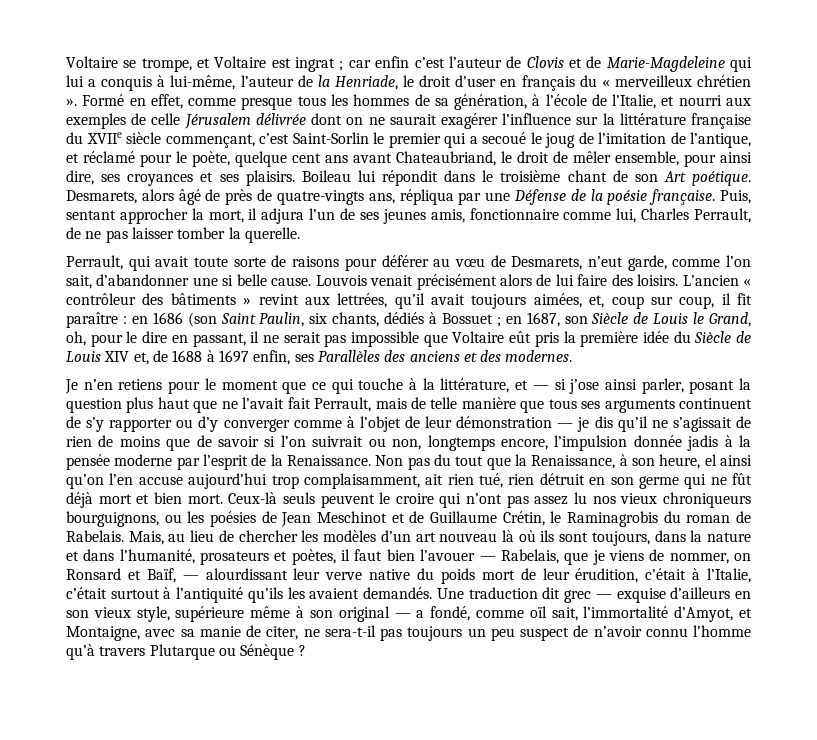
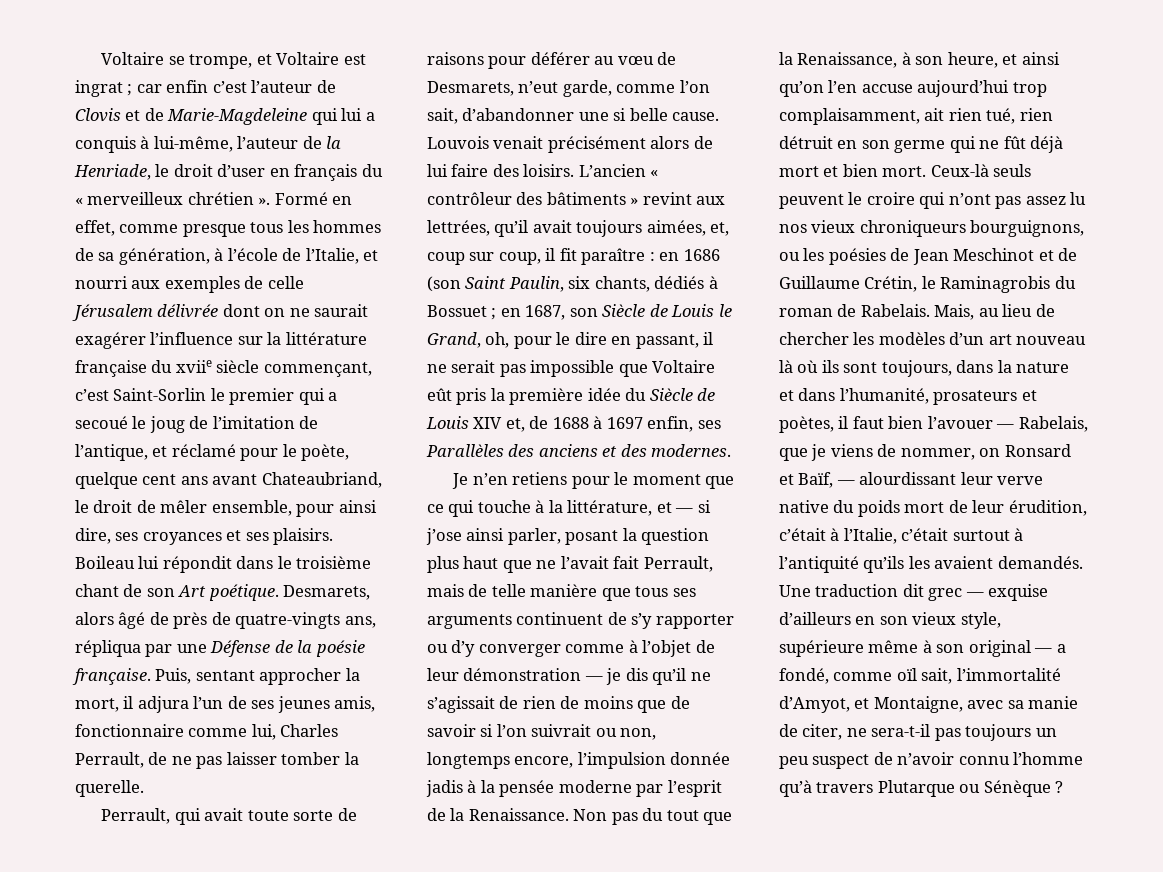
- Formé en effet, comme presque tous les hommes de sa génération, à l’école de l’Italie, et nourri aux exemples de celle Jérusalem délivrée dont on ne saurait exagérer l’influence sur la littérature française du XVIIe siècle commençant, c’est Saint-Sorlin le premier qui a secoué le joug de l’imitation de l’antique, et réclamé pour le poète, quelque cent ans avant Chateaubriand, le droit de mêler ensemble, pour ainsi dire, ses croyances et ses plaisirs.
+ Formé en effet, comme presque tous les hommes de sa génération, à l’école de l’Italie, et nourri aux exemples de celle Jérusalem délivrée dont on ne saurait exagérer l’influence sur la littérature française du xviie siècle commençant, c’est Saint-Sorlin le premier qui a secoué le joug de l’imitation de l’antique, et réclamé pour le poète, quelque cent ans avant Chateaubriand, le droit de mêler ensemble, pour ainsi dire, ses croyances et ses plaisirs.
- Non pas du tout que la Renaissance, à son heure, el ainsi qu’on l’en accuse aujourd’hui trop complaisamment, ait rien tué, rien détruit en son germe qui ne fût déjà mort et bien mort.
+ Non pas du tout que la Renaissance, à son heure, et ainsi qu’on l’en accuse aujourd’hui trop complaisamment, ait rien tué, rien détruit en son germe qui ne fût déjà mort et bien mort.

